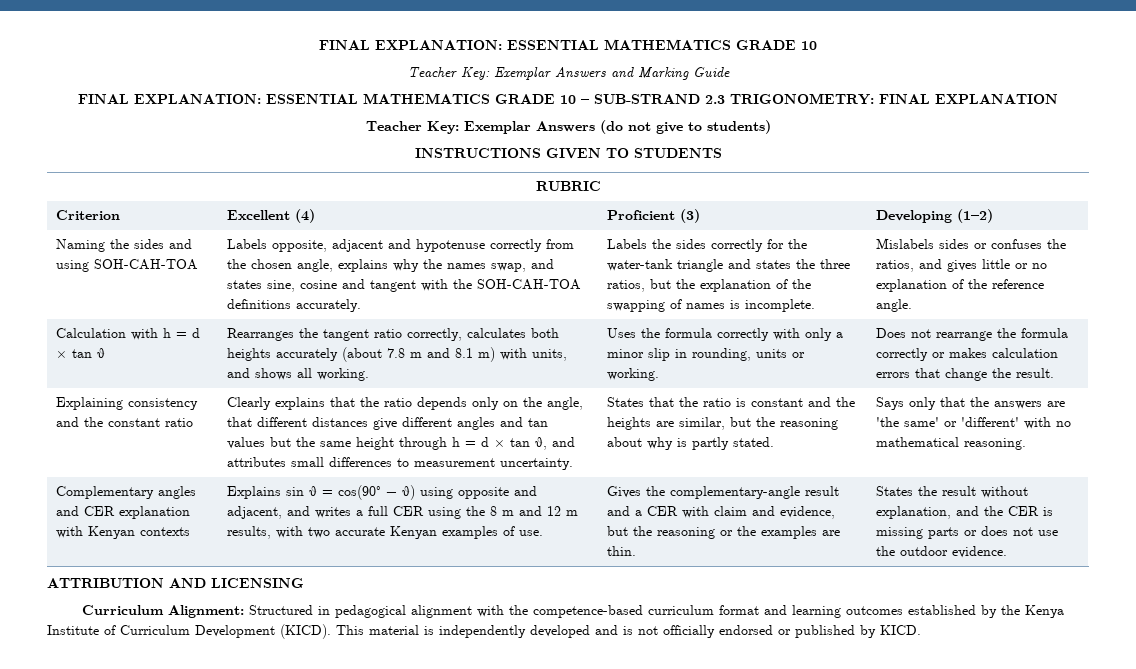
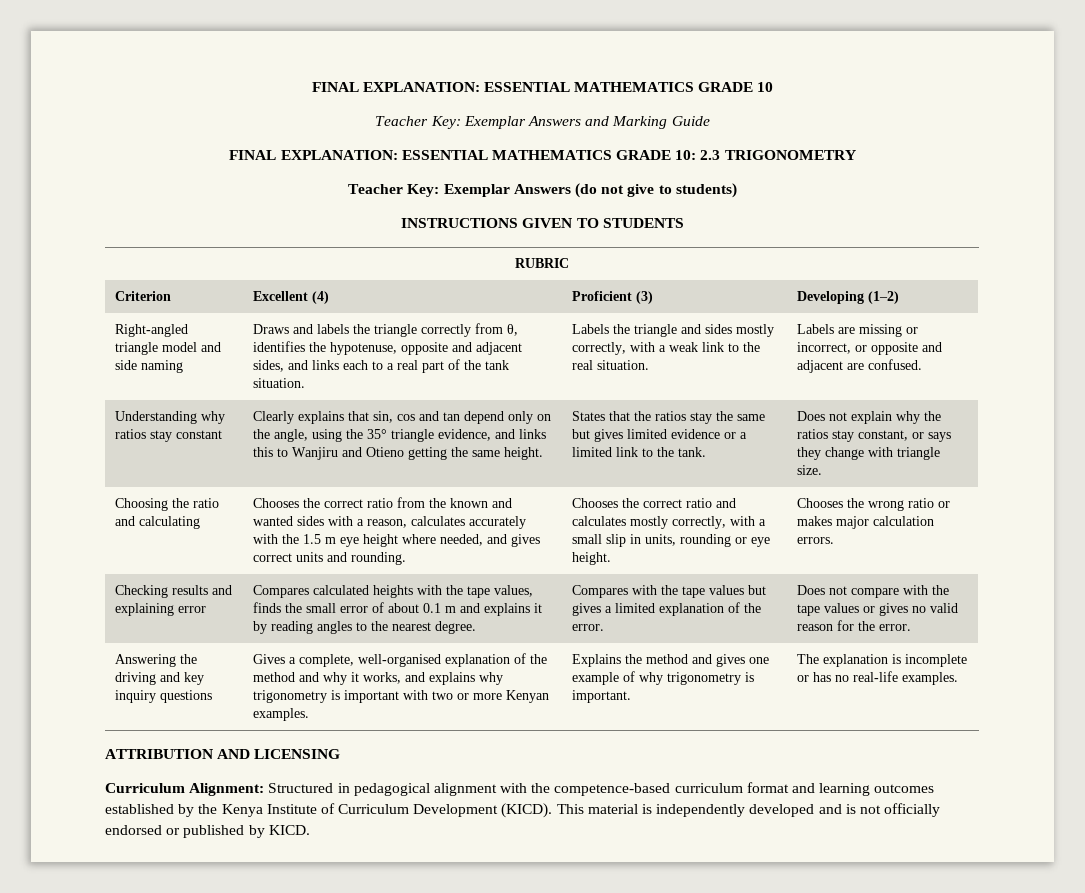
- FINAL EXPLANATION: ESSENTIAL MATHEMATICS GRADE 10 – SUB-STRAND 2.3 TRIGONOMETRY: FINAL EXPLANATION
+ FINAL EXPLANATION: ESSENTIAL MATHEMATICS GRADE 10: 2.3 TRIGONOMETRY
- Naming the sides and using SOH-CAH-TOA | Labels opposite, adjacent and hypotenuse correctly from the chosen angle, explains why the names swap, and states sine, cosine and tangent with the SOH-CAH-TOA definitions accurately. | Labels the sides correctly for the water-tank triangle and states the three ratios, but the explanation of the swapping of names is incomplete. | Mislabels sides or confuses the ratios, and gives little or no explanation of the reference angle.
- Calculation with h = d × tan θ | Rearranges the tangent ratio correctly, calculates both heights accurately (about 7.8 m and 8.1 m) with units, and shows all working. | Uses the formula correctly with only a minor slip in rounding, units or working. | Does not rearrange the formula correctly or makes calculation errors that change the result.
- Explaining consistency and the constant ratio
+ Right-angled triangle model and side naming | Draws and labels the triangle correctly from θ, identifies the hypotenuse, opposite and adjacent sides, and links each to a real part of the tank situation. | Labels the triangle and sides mostly correctly, with a weak link to the real situation. | Labels are missing or incorrect, or opposite and adjacent are confused.
+ Understanding why ratios stay constant
- Clearly explains that the ratio depends only on the angle, that different distances give different angles and tan values but the same height through h = d × tan θ, and attributes small differences to measurement uncertainty. | States that the ratio is constant and the heights are similar, but the reasoning about why is partly stated. | Says only that the answers are 'the same' or 'different' with no mathematical reasoning.
- Complementary angles and CER explanation with Kenyan contexts | Explains sin θ = cos(90° − θ) using opposite and adjacent, and writes a full CER using the 8 m and 12 m results, with two accurate Kenyan examples of use. | Gives the complementary-angle result and a CER with claim and evidence, but the reasoning or the examples are thin. | States the result without explanation, and the CER is missing parts or does not use the outdoor evidence.
+ Clearly explains that sin, cos and tan depend only on the angle, using the 35° triangle evidence, and links this to Wanjiru and Otieno getting the same height. | States that the ratios stay the same but gives limited evidence or a limited link to the tank. | Does not explain why the ratios stay constant, or says they change with triangle size.
+ Choosing the ratio and calculating | Chooses the correct ratio from the known and wanted sides with a reason, calculates accurately with the 1.5 m eye height where needed, and gives correct units and rounding. | Chooses the correct ratio and calculates mostly correctly, with a small slip in units, rounding or eye height. | Chooses the wrong ratio or makes major calculation errors.
+ Checking results and explaining error | Compares calculated heights with the tape values, finds the small error of about 0.1 m and explains it by reading angles to the nearest degree. | Compares with the tape values but gives a limited explanation of the error. | Does not compare with the tape values or gives no valid reason for the error.
+ Answering the driving and key inquiry questions | Gives a complete, well-organised explanation of the method and why it works, and explains why trigonometry is important with two or more Kenyan examples. | Explains the method and gives one example of why trigonometry is important. | The explanation is incomplete or has no real-life examples.

